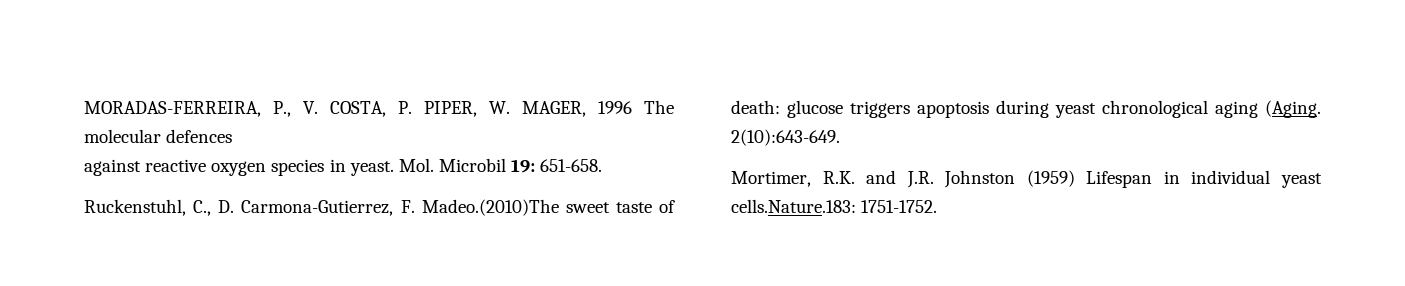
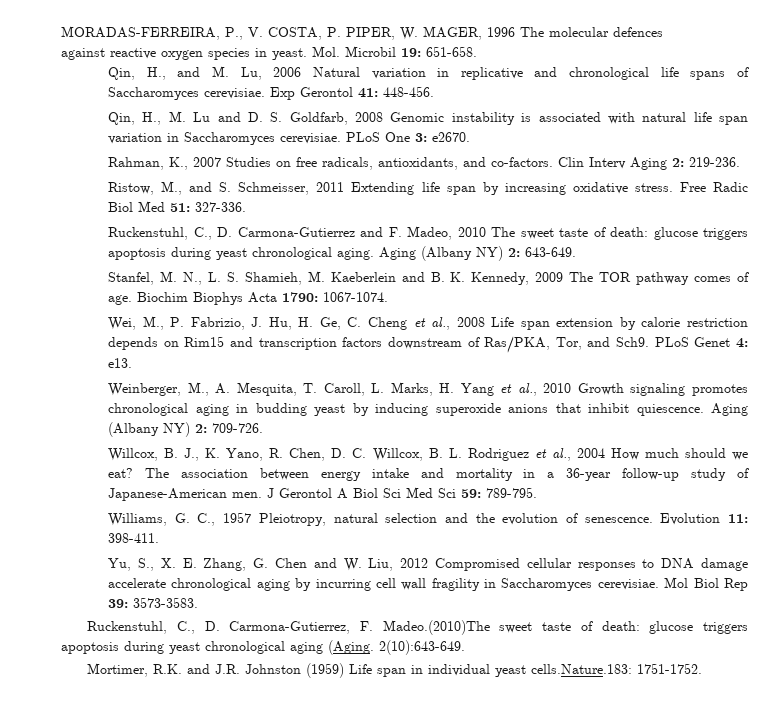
+ Qin, H., and M. Lu, 2006 Natural variation in replicative and chronological life spans of Saccharomyces cerevisiae. Exp Gerontol 41: 448-456.
+ Qin, H., M. Lu and D. S. Goldfarb, 2008 Genomic instability is associated with natural life span variation in Saccharomyces cerevisiae. PLoS One 3: e2670.
+ Rahman, K., 2007 Studies on free radicals, antioxidants, and co-factors. Clin Interv Aging 2: 219-236.
+ Ristow, M., and S. Schmeisser, 2011 Extending life span by increasing oxidative stress. Free Radic Biol Med 51: 327-336.
+ Ruckenstuhl, C., D. Carmona-Gutierrez and F. Madeo, 2010 The sweet taste of death: glucose triggers apoptosis during yeast chronological aging. Aging (Albany NY) 2: 643-649.
+ Stanfel, M. N., L. S. Shamieh, M. Kaeberlein and B. K. Kennedy, 2009 The TOR pathway comes of age. Biochim Biophys Acta 1790: 1067-1074.
+ Wei, M., P. Fabrizio, J. Hu, H. Ge, C. Cheng et al., 2008 Life span extension by calorie restriction depends on Rim15 and transcription factors downstream of Ras/PKA, Tor, and Sch9. PLoS Genet 4: e13.
+ Weinberger, M., A. Mesquita, T. Caroll, L. Marks, H. Yang et al., 2010 Growth signaling promotes chronological aging in budding yeast by inducing superoxide anions that inhibit quiescence. Aging (Albany NY) 2: 709-726.
+ Willcox, B. J., K. Yano, R. Chen, D. C. Willcox, B. L. Rodriguez et al., 2004 How much should we eat? The association between energy intake and mortality in a 36-year follow-up study of Japanese-American men. J Gerontol A Biol Sci Med Sci 59: 789-795.
+ Williams, G. C., 1957 Pleiotropy, natural selection and the evolution of senescence. Evolution 11: 398-411.
+ Yu, S., X. E. Zhang, G. Chen and W. Liu, 2012 Compromised cellular responses to DNA damage accelerate chronological aging by incurring cell wall fragility in Saccharomyces cerevisiae. Mol Biol Rep 39: 3573-3583.
- Mortimer, R.K. and J.R. Johnston (1959) Lifespan in individual yeast cells.Nature.183: 1751-1752.
+ Mortimer, R.K. and J.R. Johnston (1959) Life span in individual yeast cells.Nature.183: 1751-1752.

